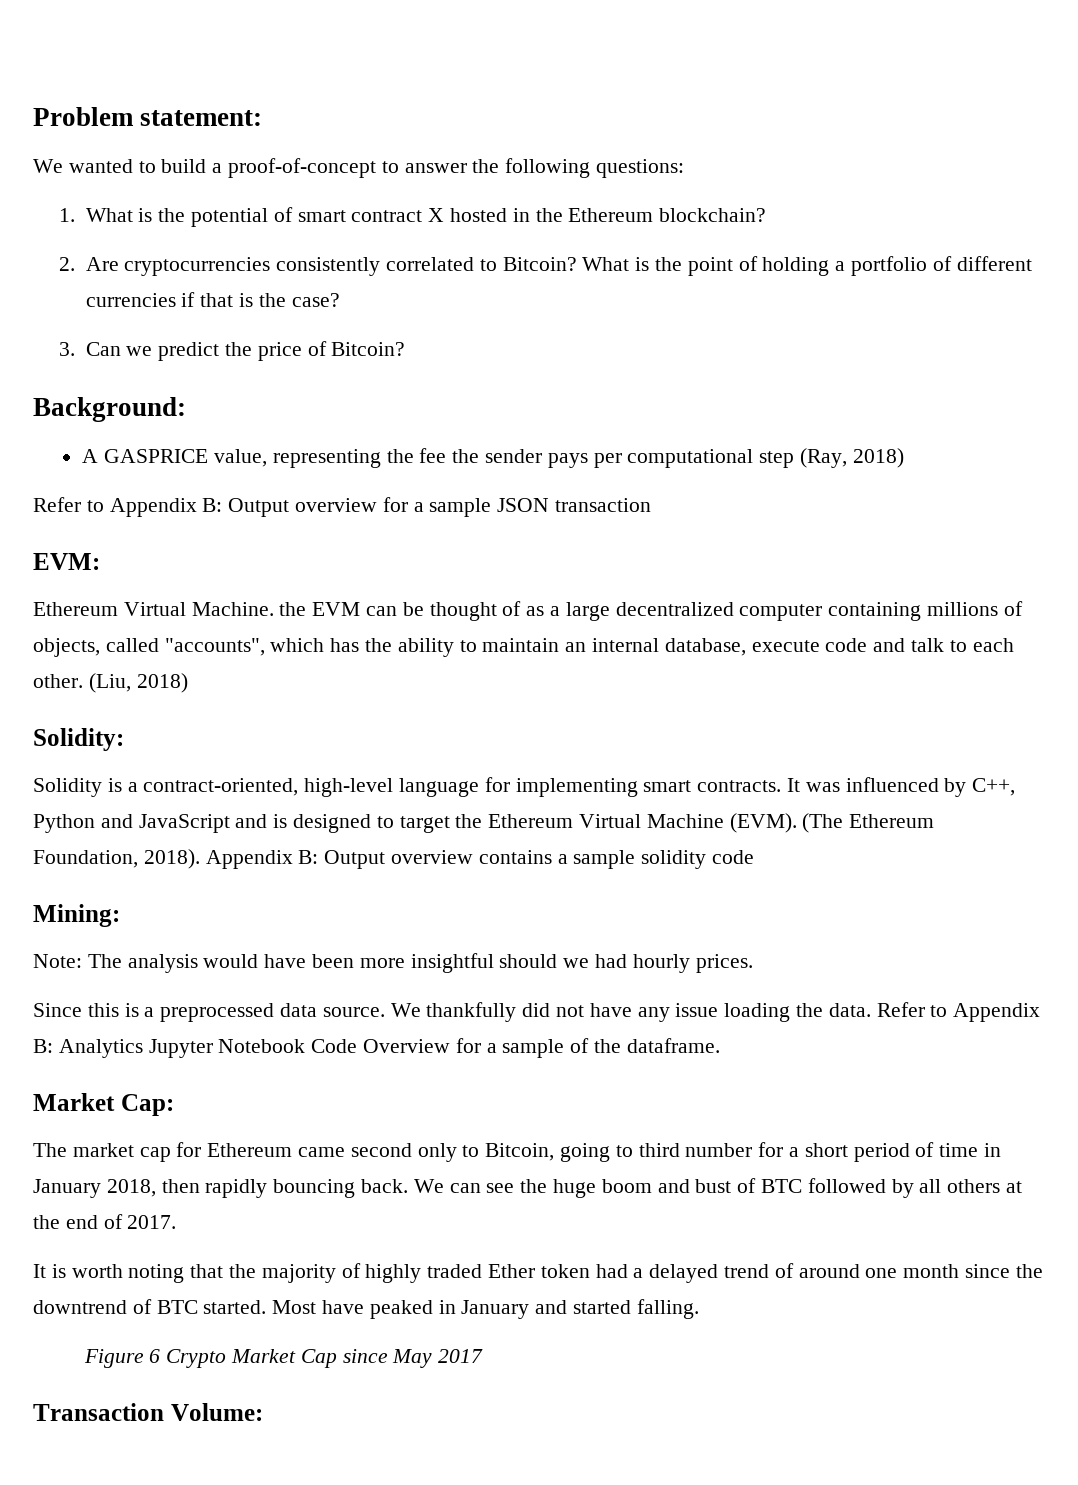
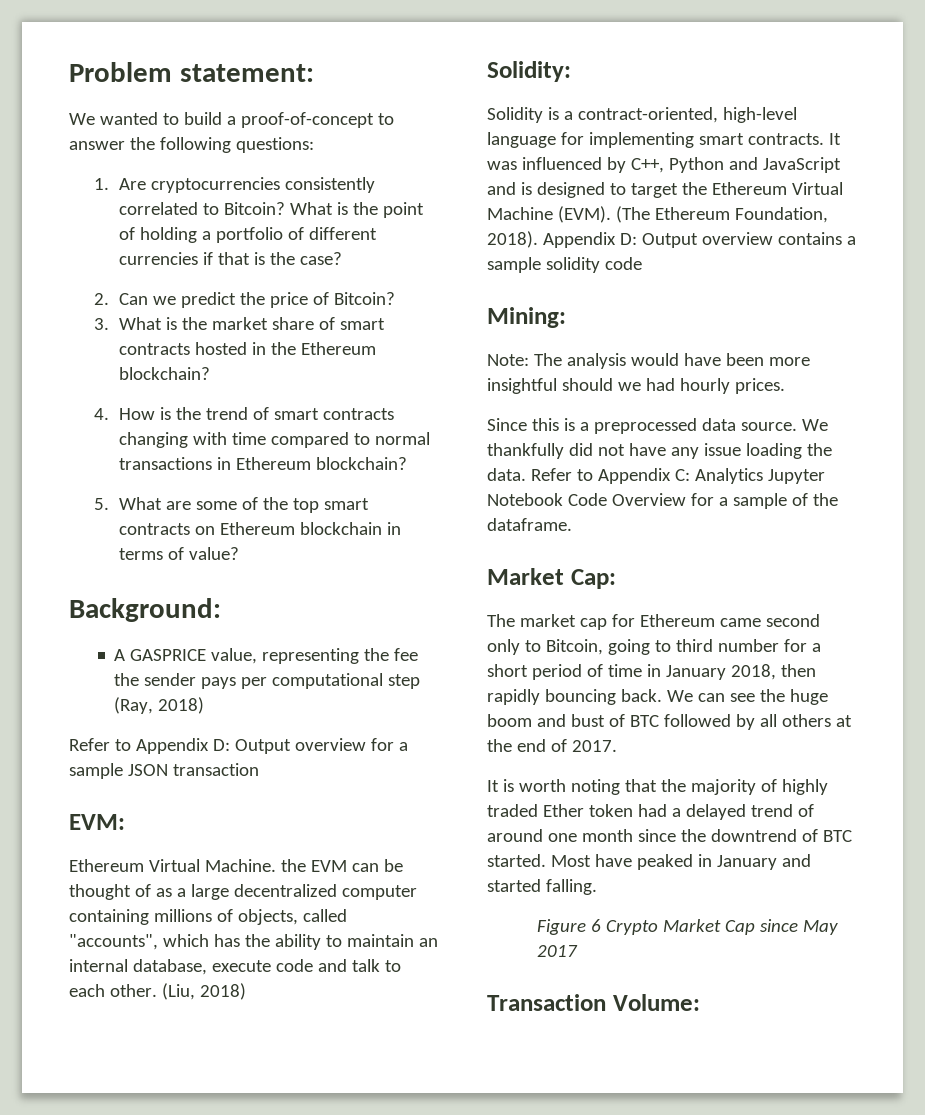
- 1. What is the potential of smart contract X hosted in the Ethereum blockchain?
- 2. Are cryptocurrencies consistently correlated to Bitcoin?
+ 1. Are cryptocurrencies consistently correlated to Bitcoin?
- 3. Can we predict the price of Bitcoin?
+ 2. Can we predict the price of Bitcoin?
+ 3. What is the market share of smart contracts hosted in the Ethereum blockchain?
+ 4. How is the trend of smart contracts changing with time compared to normal transactions in Ethereum blockchain?
+ 5. What are some of the top smart contracts on Ethereum blockchain in terms of value?
- Refer to Appendix B: Output overview for a sample JSON transaction
+ Refer to Appendix D: Output overview for a sample JSON transaction
- Appendix B: Output overview contains a sample solidity code
+ Appendix D: Output overview contains a sample solidity code
- Refer to Appendix B: Analytics Jupyter Notebook Code Overview for a sample of the dataframe.
+ Refer to Appendix C: Analytics Jupyter Notebook Code Overview for a sample of the dataframe.

